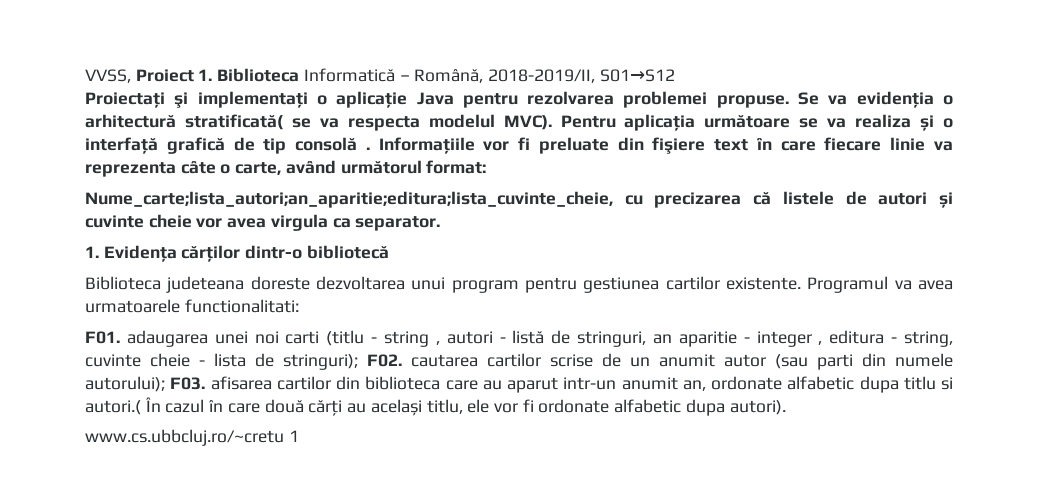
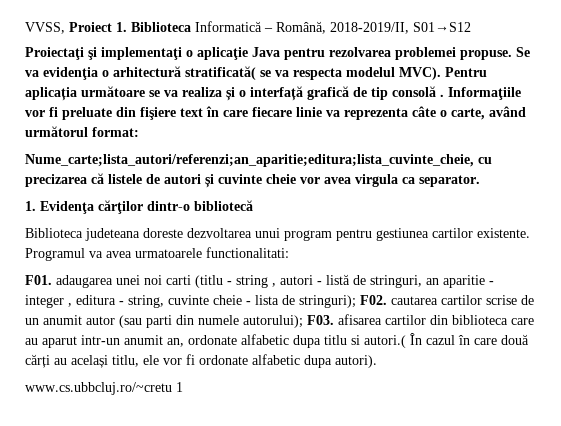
- Nume_carte;lista_autori;an_aparitie;editura;lista_cuvinte_cheie, cu precizarea că listele de autori și cuvinte cheie vor avea virgula ca separator.
+ Nume_carte;lista_autori/referenzi;an_aparitie;editura;lista_cuvinte_cheie, cu precizarea că listele de autori și cuvinte cheie vor avea virgula ca separator.

